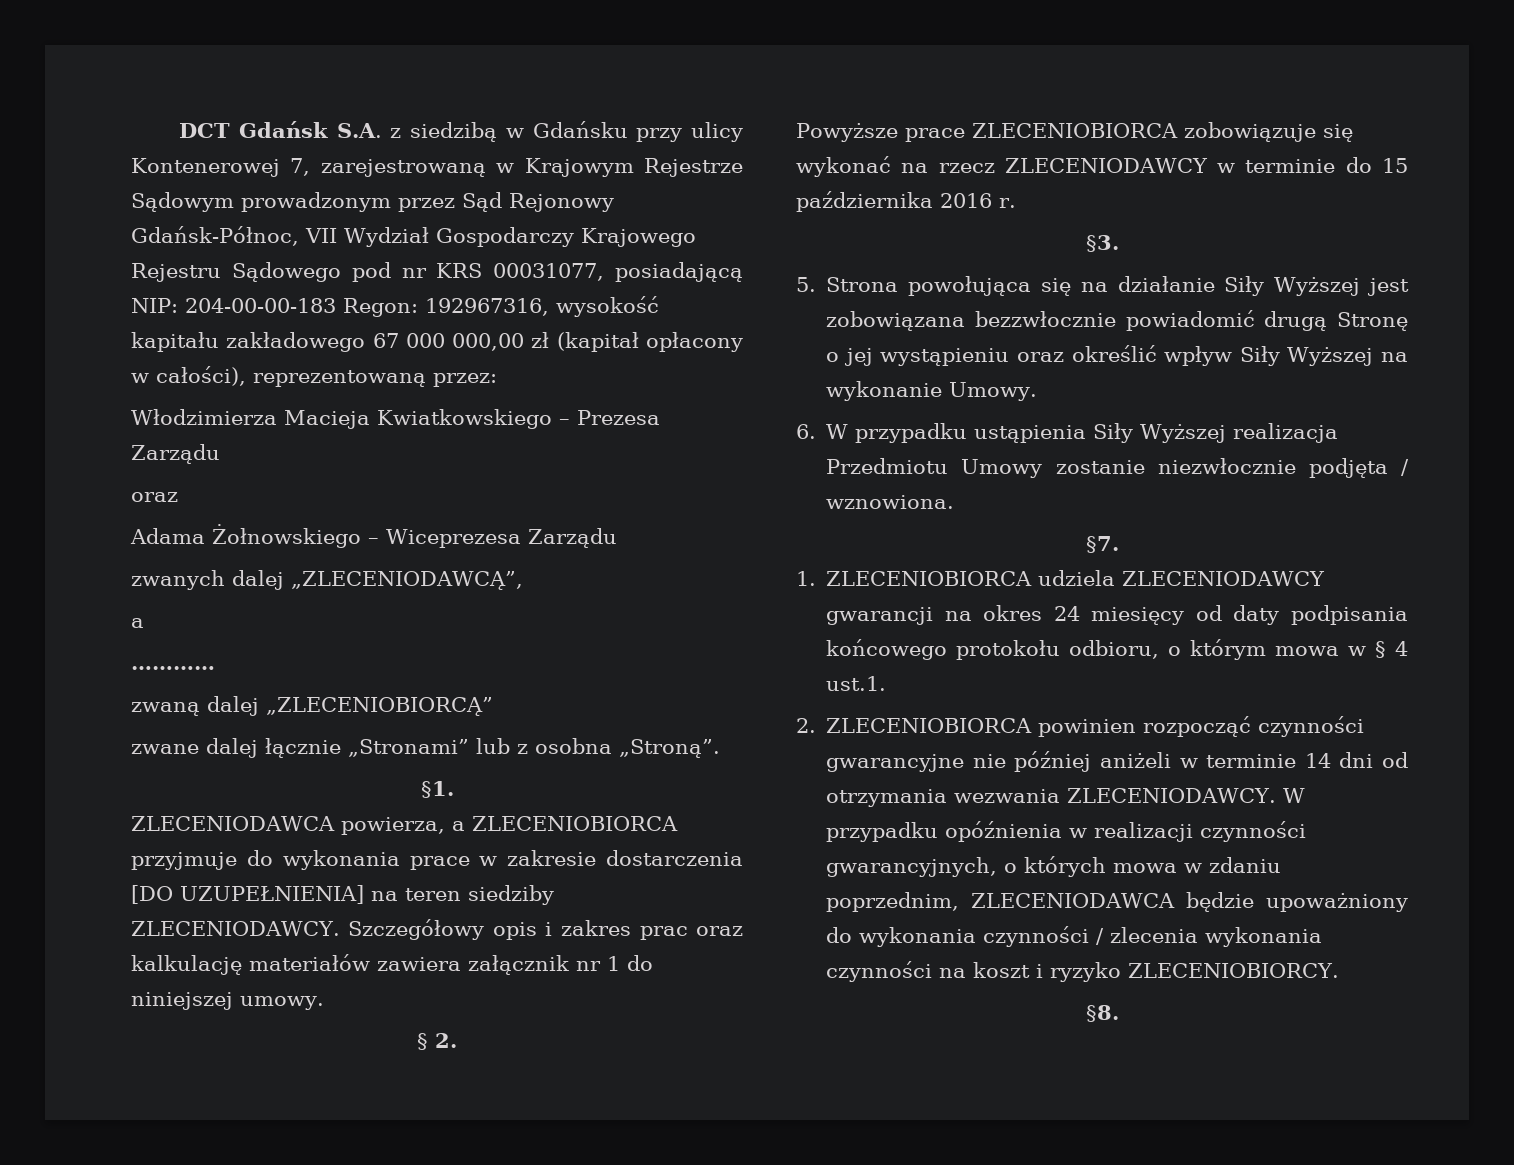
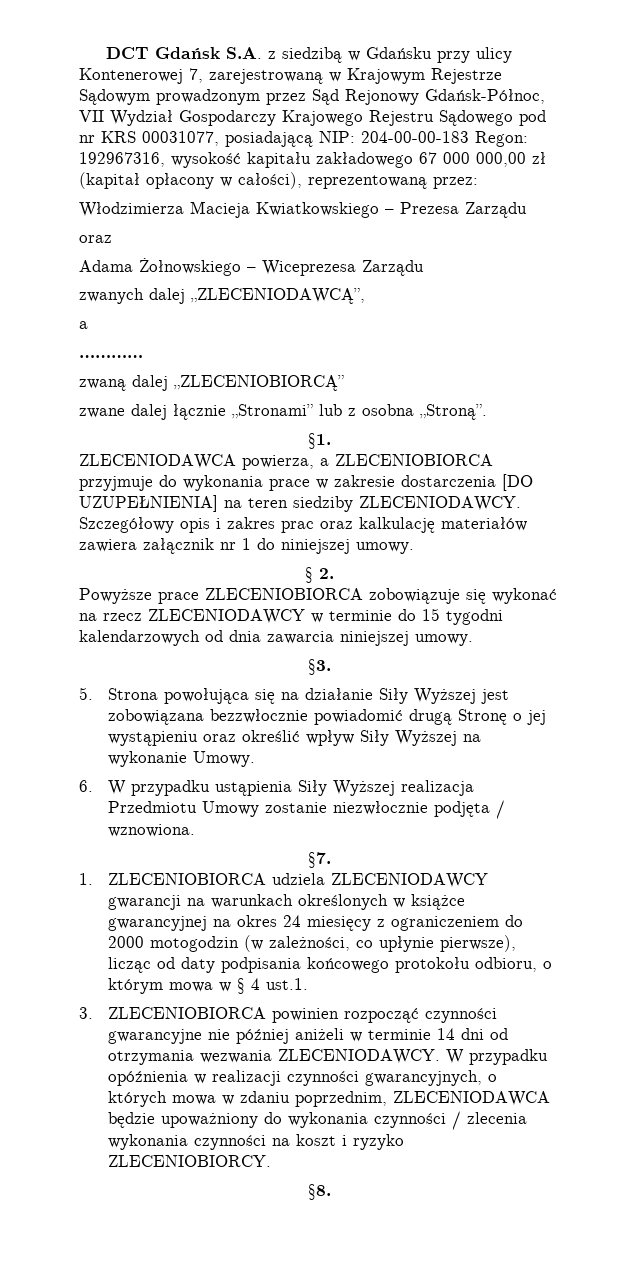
- Powyższe prace ZLECENIOBIORCA zobowiązuje się wykonać na rzecz ZLECENIODAWCY w terminie do 15 października 2016 r.
+ Powyższe prace ZLECENIOBIORCA zobowiązuje się wykonać na rzecz ZLECENIODAWCY w terminie do 15 tygodni kalendarzowych od dnia zawarcia niniejszej umowy.
- 1. ZLECENIOBIORCA udziela ZLECENIODAWCY gwarancji na okres 24 miesięcy od daty podpisania końcowego protokołu odbioru, o którym mowa w § 4 ust.1.
+ 1. ZLECENIOBIORCA udziela ZLECENIODAWCY gwarancji na warunkach określonych w książce gwarancyjnej na okres 24 miesięcy z ograniczeniem do 2000 motogodzin (w zależności, co upłynie pierwsze), licząc od daty podpisania końcowego protokołu odbioru, o którym mowa w § 4 ust.1.
- 2. ZLECENIOBIORCA powinien rozpocząć czynności gwarancyjne nie później aniżeli w terminie 14 dni od otrzymania wezwania ZLECENIODAWCY.
+ 3. ZLECENIOBIORCA powinien rozpocząć czynności gwarancyjne nie później aniżeli w terminie 14 dni od otrzymania wezwania ZLECENIODAWCY.

